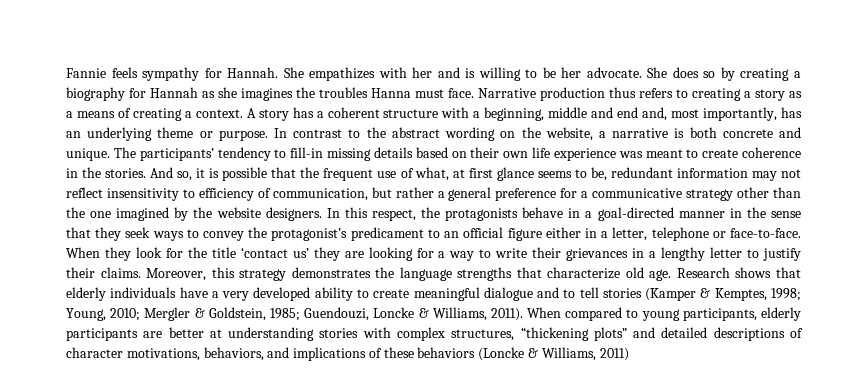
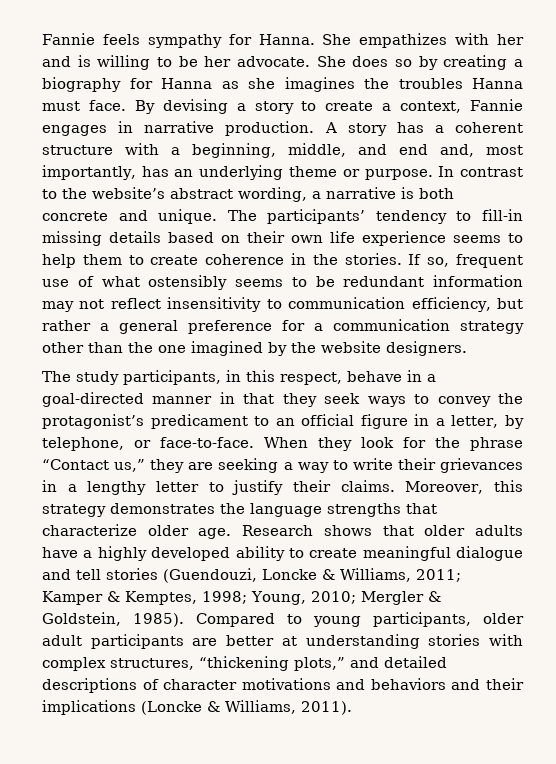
- Fannie feels sympathy for Hannah.
+ Fannie feels sympathy for Hanna.
- She does so by creating a biography for Hannah as she imagines the troubles Hanna must face.
+ She does so by creating a biography for Hanna as she imagines the troubles Hanna must face.
- Narrative production thus refers to creating a story as a means of creating a context.
+ By devising a story to create a context, Fannie engages in narrative production.
- A story has a coherent structure with a beginning, middle and end and, most importantly, has an underlying theme or purpose.
+ A story has a coherent structure with a beginning, middle, and end and, most importantly, has an underlying theme or purpose.
- In contrast to the abstract wording on the website, a narrative is both concrete and unique.
+ In contrast to the website’s abstract wording, a narrative is both concrete and unique.
- The participants’ tendency to fill-in missing details based on their own life experience was meant to create coherence in the stories.
+ The participants’ tendency to fill-in missing details based on their own life experience seems to help them to create coherence in the stories.
- And so, it is possible that the frequent use of what, at first glance seems to be, redundant information may not reflect insensitivity to efficiency of communication, but rather a general preference for a communicative strategy other than the one imagined by the website designers. In this respect, the protagonists behave in a goal-directed manner in the sense that they seek ways to convey the protagonist’s predicament to an official figure either in a letter, telephone or face-to-face.
+ If so, frequent use of what ostensibly seems to be redundant information may not reflect insensitivity to communication efficiency, but rather a general preference for a communication strategy other than the one imagined by the website designers.
+ The study participants, in this respect, behave in a goal-directed manner in that they seek ways to convey the protagonist’s predicament to an official figure in a letter, by telephone, or face-to-face.
- When they look for the title ‘contact us’ they are looking for a way to write their grievances in a lengthy letter to justify their claims.
+ When they look for the phrase “Contact us,” they are seeking a way to write their grievances in a lengthy letter to justify their claims.
- Moreover, this strategy demonstrates the language strengths that characterize old age.
+ Moreover, this strategy demonstrates the language strengths that characterize older age.
- Research shows that elderly individuals have a very developed ability to create meaningful dialogue and to tell stories (Kamper & Kemptes, 1998; Young, 2010; Mergler & Goldstein, 1985; Guendouzi, Loncke & Williams, 2011). When compared to young participants, elderly participants are better at understanding stories with complex structures, “thickening plots” and detailed descriptions of character motivations, behaviors, and implications of these behaviors (Loncke & Williams, 2011)
+ Research shows that older adults have a highly developed ability to create meaningful dialogue and tell stories (Guendouzi, Loncke & Williams, 2011; Kamper & Kemptes, 1998; Young, 2010; Mergler & Goldstein, 1985). Compared to young participants, older adult participants are better at understanding stories with complex structures, “thickening plots,” and detailed descriptions of character motivations and behaviors and their implications (Loncke & Williams, 2011).

